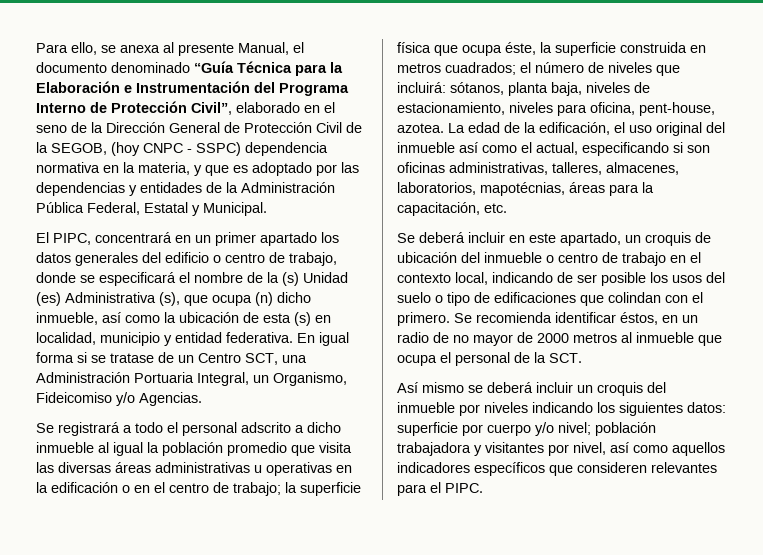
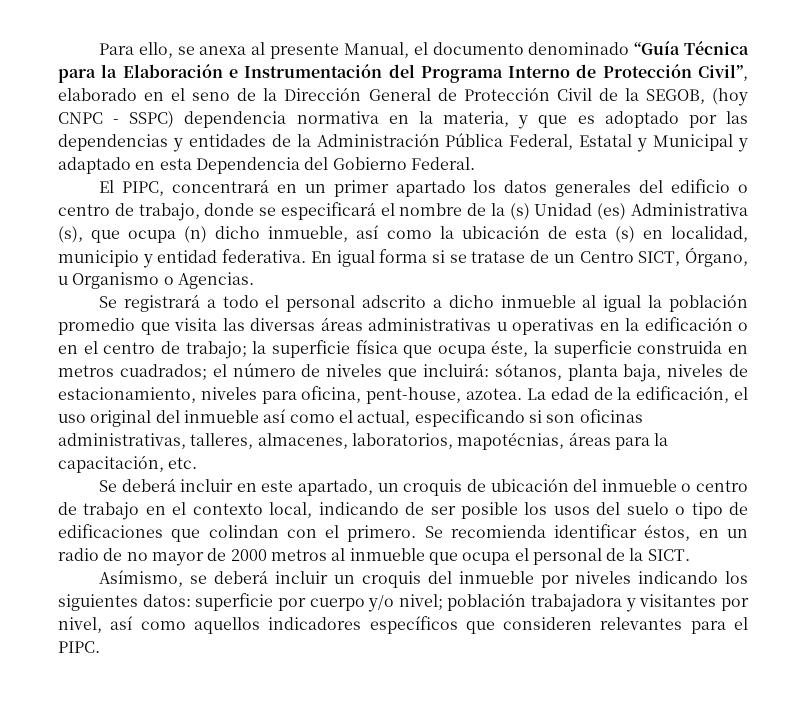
- Para ello, se anexa al presente Manual, el documento denominado “Guía Técnica para la Elaboración e Instrumentación del Programa Interno de Protección Civil”, elaborado en el seno de la Dirección General de Protección Civil de la SEGOB, (hoy CNPC - SSPC) dependencia normativa en la materia, y que es adoptado por las dependencias y entidades de la Administración Pública Federal, Estatal y Municipal.
+ Para ello, se anexa al presente Manual, el documento denominado “Guía Técnica para la Elaboración e Instrumentación del Programa Interno de Protección Civil”, elaborado en el seno de la Dirección General de Protección Civil de la SEGOB, (hoy CNPC - SSPC) dependencia normativa en la materia, y que es adoptado por las dependencias y entidades de la Administración Pública Federal, Estatal y Municipal y adaptado en esta Dependencia del Gobierno Federal.
- En igual forma si se tratase de un Centro SCT, una Administración Portuaria Integral, un Organismo, Fideicomiso y/o Agencias.
+ En igual forma si se tratase de un Centro SICT, Órgano, u Organismo o Agencias.
- Se recomienda identificar éstos, en un radio de no mayor de 2000 metros al inmueble que ocupa el personal de la SCT.
- Así mismo se deberá incluir un croquis del inmueble por niveles indicando los siguientes datos: superficie por cuerpo y/o nivel; población trabajadora y visitantes por nivel, así como aquellos indicadores específicos que consideren relevantes para el PIPC.
+ Se recomienda identificar éstos, en un radio de no mayor de 2000 metros al inmueble que ocupa el personal de la SICT.
+ Asímismo, se deberá incluir un croquis del inmueble por niveles indicando los siguientes datos: superficie por cuerpo y/o nivel; población trabajadora y visitantes por nivel, así como aquellos indicadores específicos que consideren relevantes para el PIPC.

